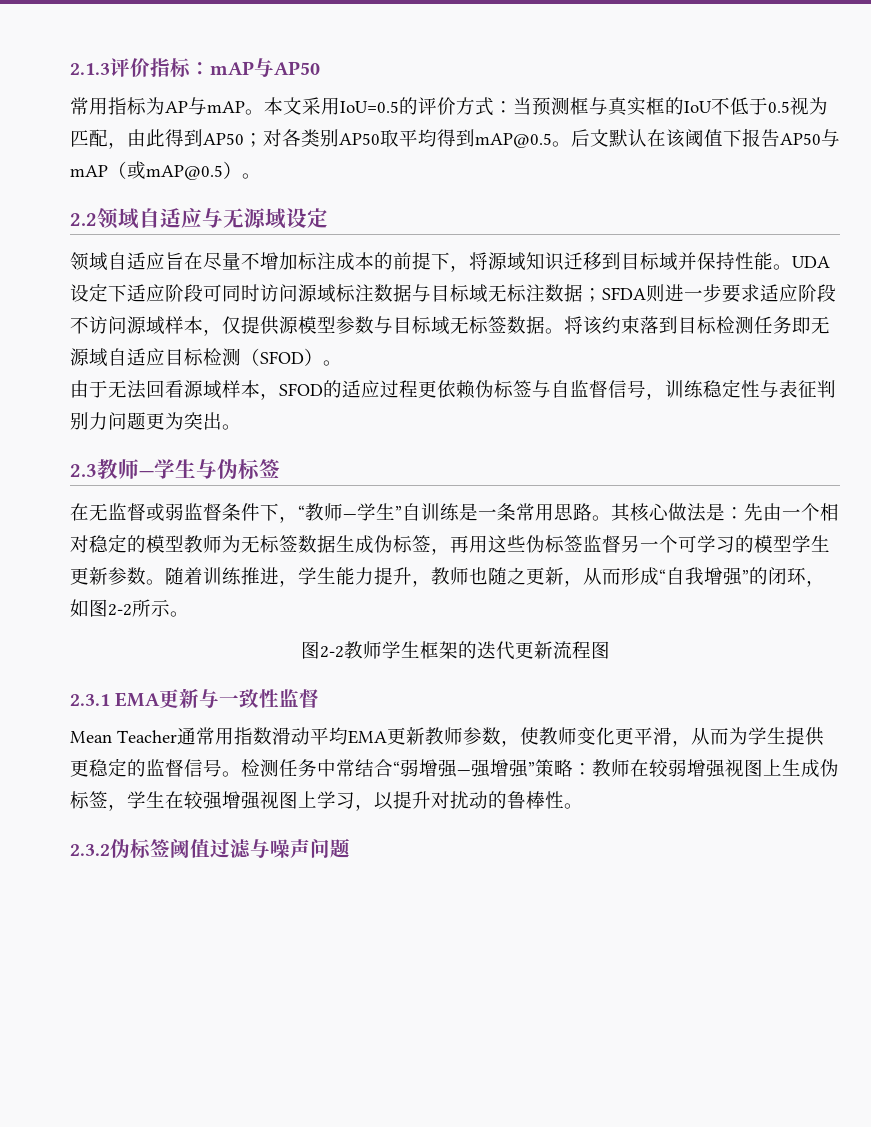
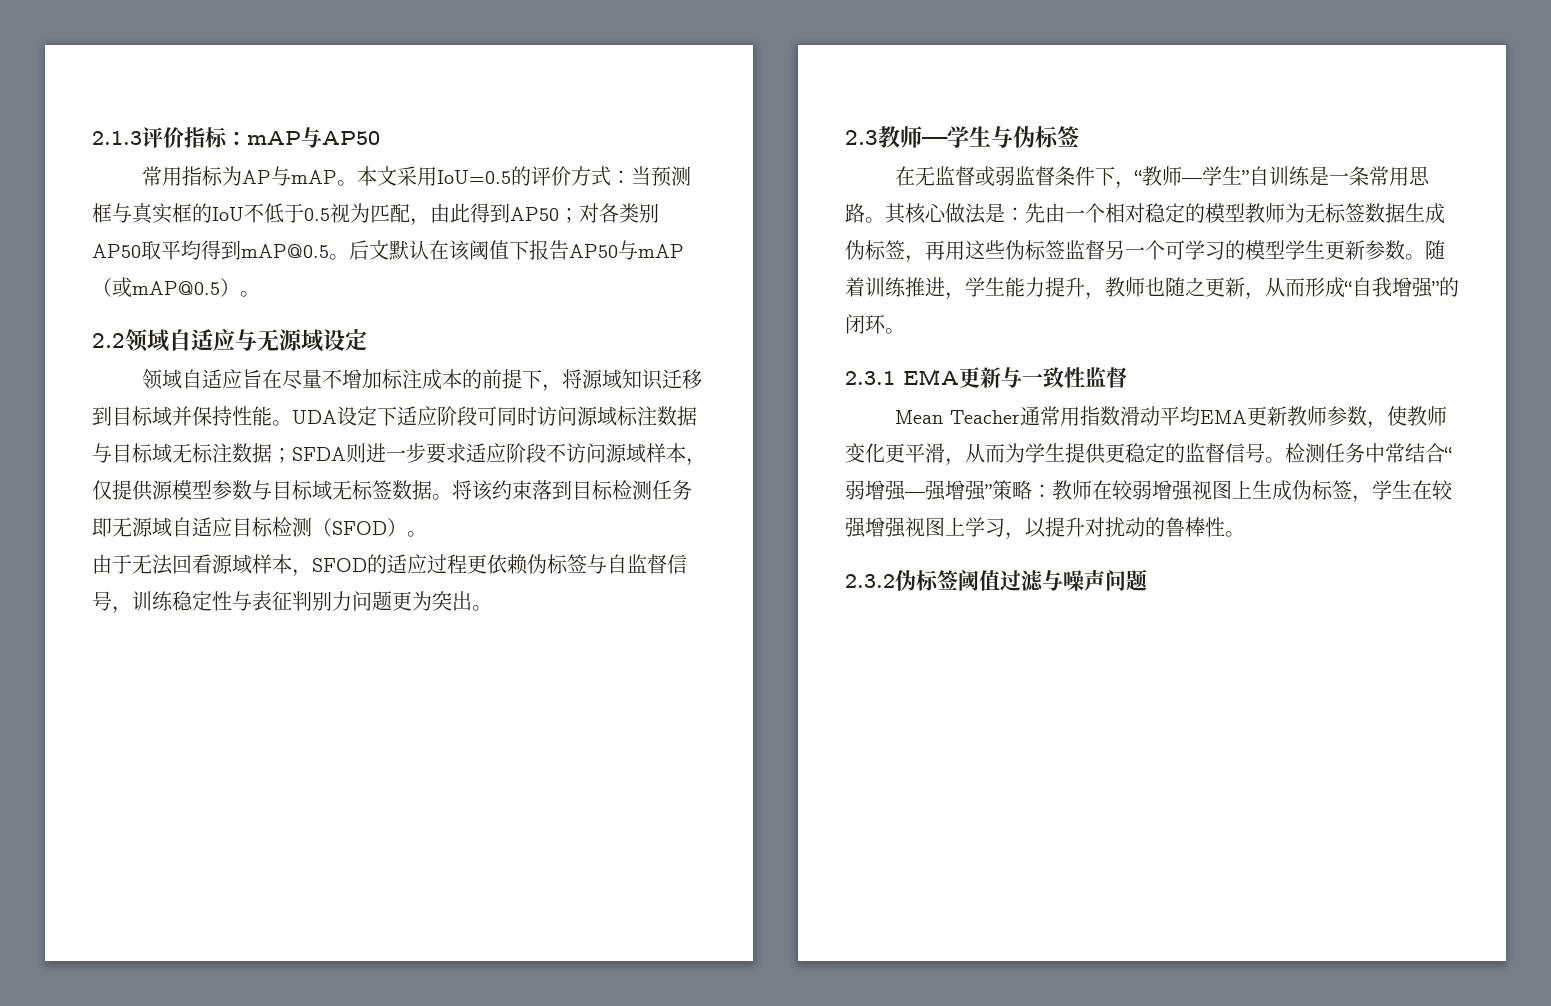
- 随着训练推进，学生能力提升，教师也随之更新，从而形成“自我增强”的闭环，如图2-2所示。
- 图2-2教师学生框架的迭代更新流程图
+ 随着训练推进，学生能力提升，教师也随之更新，从而形成“自我增强”的闭环。

